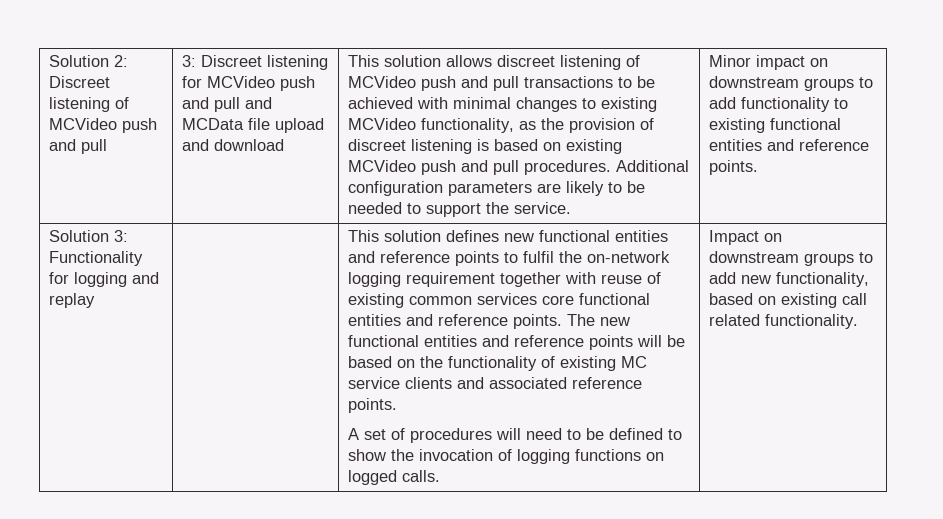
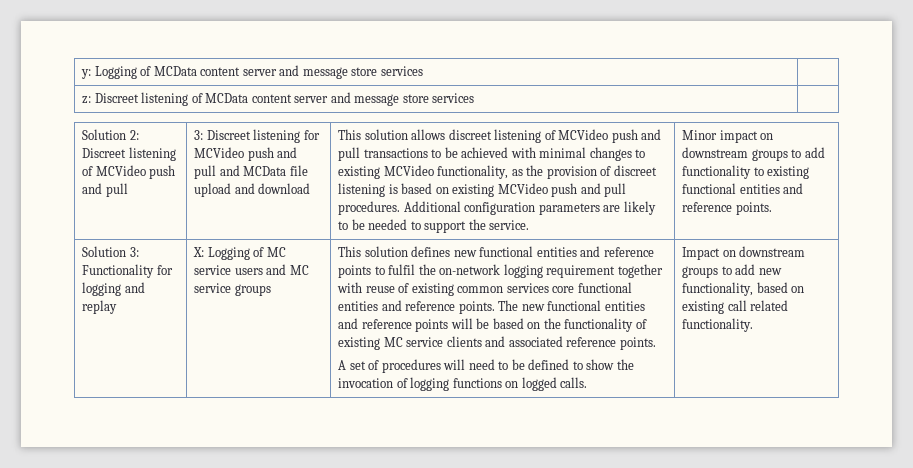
+ y: Logging of MCData content server and message store services |
+ z: Discreet listening of MCData content server and message store services |
+ X: Logging of MC service users and MC service groups

